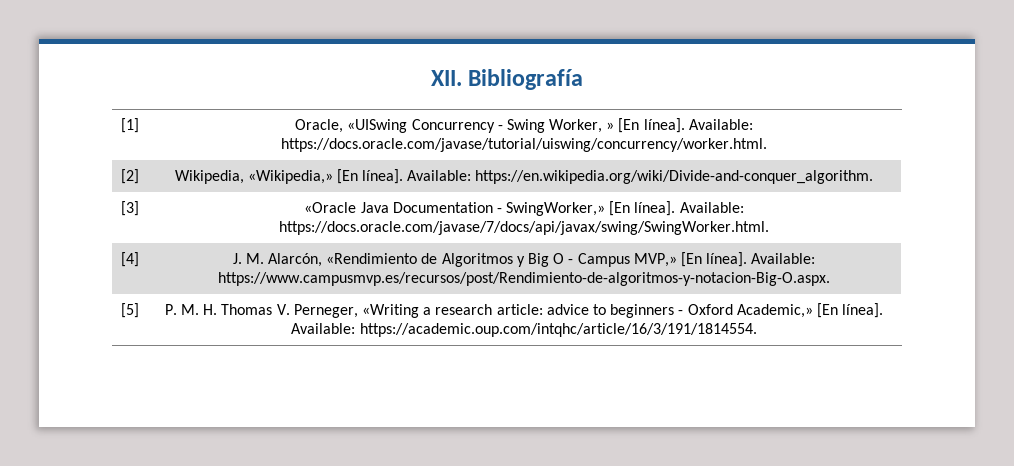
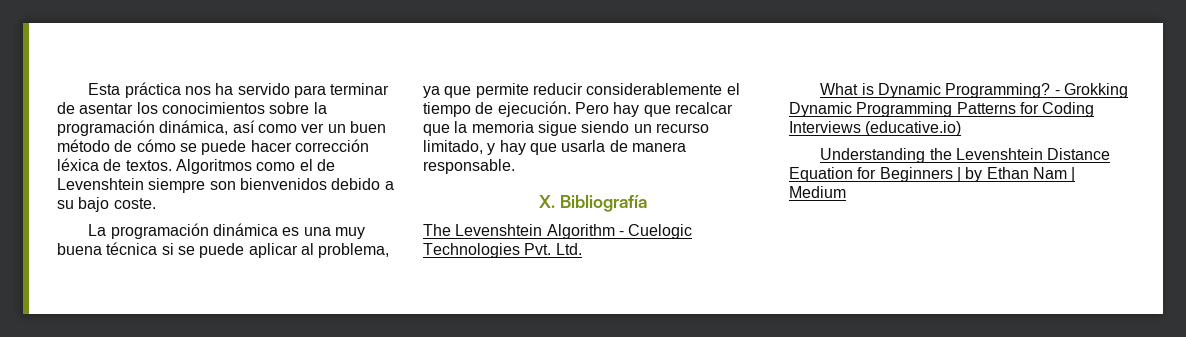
- XII. Bibliografía
- [1] | Oracle, «UISwing Concurrency - Swing Worker, » [En línea]. Available: https://docs.oracle.com/javase/tutorial/uiswing/concurrency/worker.html.
- [2] | Wikipedia, «Wikipedia,» [En línea]. Available: https://en.wikipedia.org/wiki/Divide-and-conquer_algorithm.
- [3] | «Oracle Java Documentation - SwingWorker,» [En línea]. Available: https://docs.oracle.com/javase/7/docs/api/javax/swing/SwingWorker.html.
- [4] | J. M. Alarcón, «Rendimiento de Algoritmos y Big O - Campus MVP,» [En línea]. Available: https://www.campusmvp.es/recursos/post/Rendimiento-de-algoritmos-y-notacion-Big-O.aspx.
- [5] | P. M. H. Thomas V. Perneger, «Writing a research article: advice to beginners - Oxford Academic,» [En línea]. Available: https://academic.oup.com/intqhc/article/16/3/191/1814554.
+ Esta práctica nos ha servido para terminar de asentar los conocimientos sobre la programación dinámica, así como ver un buen método de cómo se puede hacer corrección léxica de textos. Algoritmos como el de Levenshtein siempre son bienvenidos debido a su bajo coste.
+ La programación dinámica es una muy buena técnica si se puede aplicar al problema, ya que permite reducir considerablemente el tiempo de ejecución. Pero hay que recalcar que la memoria sigue siendo un recurso limitado, y hay que usarla de manera responsable.
+ X. Bibliografía
+ The Levenshtein Algorithm - Cuelogic Technologies Pvt. Ltd.
+ What is Dynamic Programming? - Grokking Dynamic Programming Patterns for Coding Interviews (educative.io)
+ Understanding the Levenshtein Distance Equation for Beginners | by Ethan Nam | Medium

